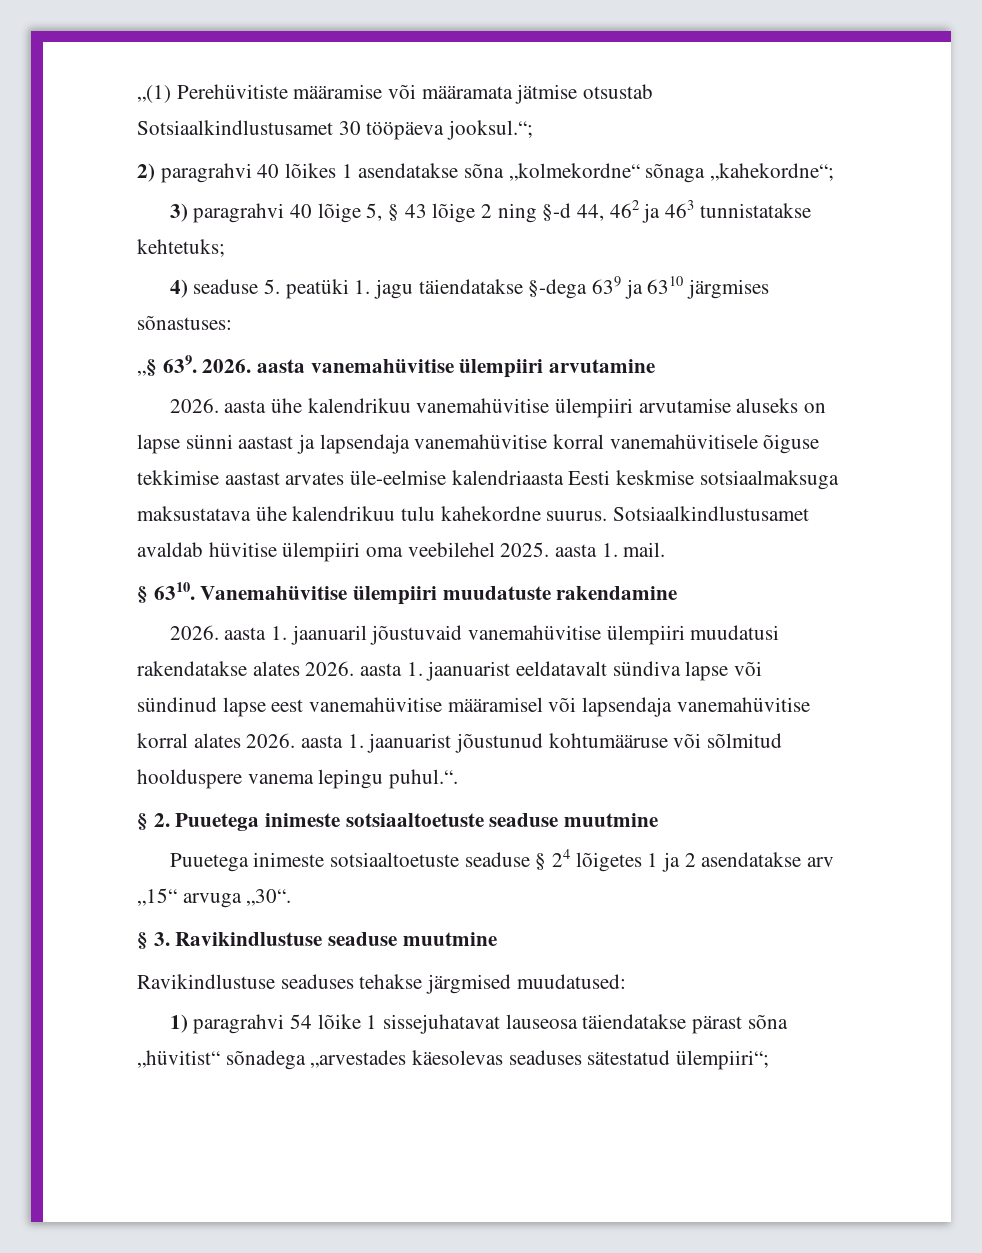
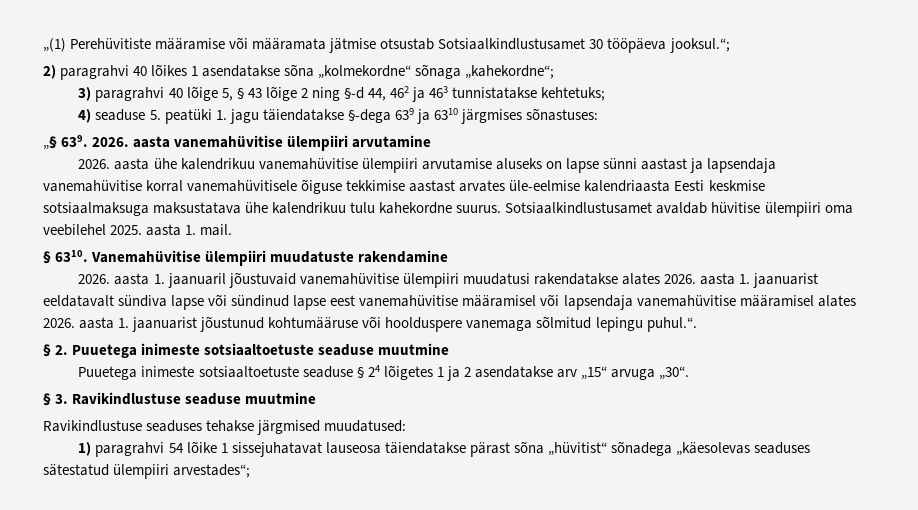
- 2026. aasta 1. jaanuaril jõustuvaid vanemahüvitise ülempiiri muudatusi rakendatakse alates 2026. aasta 1. jaanuarist eeldatavalt sündiva lapse või sündinud lapse eest vanemahüvitise määramisel või lapsendaja vanemahüvitise korral alates 2026. aasta 1. jaanuarist jõustunud kohtumääruse või sõlmitud hoolduspere vanema lepingu puhul.“.
+ 2026. aasta 1. jaanuaril jõustuvaid vanemahüvitise ülempiiri muudatusi rakendatakse alates 2026. aasta 1. jaanuarist eeldatavalt sündiva lapse või sündinud lapse eest vanemahüvitise määramisel või lapsendaja vanemahüvitise määramisel alates 2026. aasta 1. jaanuarist jõustunud kohtumääruse või hoolduspere vanemaga sõlmitud lepingu puhul.“.
- 1) paragrahvi 54 lõike 1 sissejuhatavat lauseosa täiendatakse pärast sõna „hüvitist“ sõnadega „arvestades käesolevas seaduses sätestatud ülempiiri“;
+ 1) paragrahvi 54 lõike 1 sissejuhatavat lauseosa täiendatakse pärast sõna „hüvitist“ sõnadega „käesolevas seaduses sätestatud ülempiiri arvestades“;

